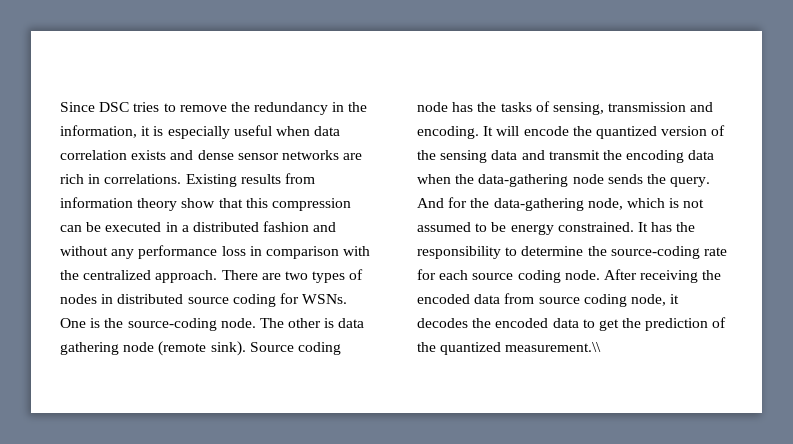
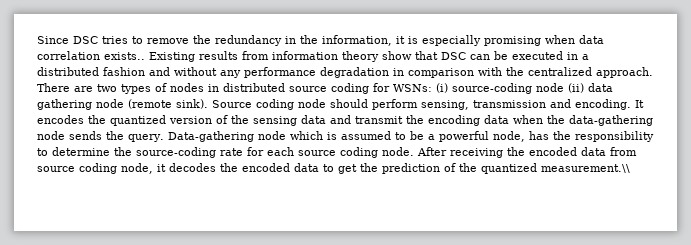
- Since DSC tries to remove the redundancy in the information, it is especially useful when data correlation exists and dense sensor networks are rich in correlations.
+ Since DSC tries to remove the redundancy in the information, it is especially promising when data correlation exists..
- Existing results from information theory show that this compression can be executed in a distributed fashion and without any performance loss in comparison with the centralized approach.
+ Existing results from information theory show that DSC can be executed in a distributed fashion and without any performance degradation in comparison with the centralized approach.
- There are two types of nodes in distributed source coding for WSNs. One is the source-coding node. The other is data gathering node (remote sink).
+ There are two types of nodes in distributed source coding for WSNs: (i) source-coding node (ii) data gathering node (remote sink).
- Source coding node has the tasks of sensing, transmission and encoding.
+ Source coding node should perform sensing, transmission and encoding.
- It will encode the quantized version of the sensing data and transmit the encoding data when the data-gathering node sends the query.
+ It encodes the quantized version of the sensing data and transmit the encoding data when the data-gathering node sends the query.
- And for the data-gathering node, which is not assumed to be energy constrained. It has the responsibility to determine the source-coding rate for each source coding node.
+ Data-gathering node which is assumed to be a powerful node, has the responsibility to determine the source-coding rate for each source coding node.

